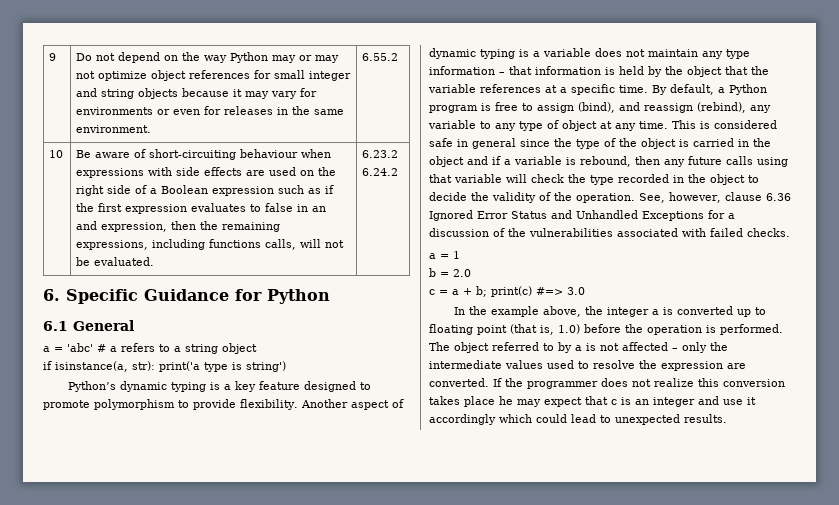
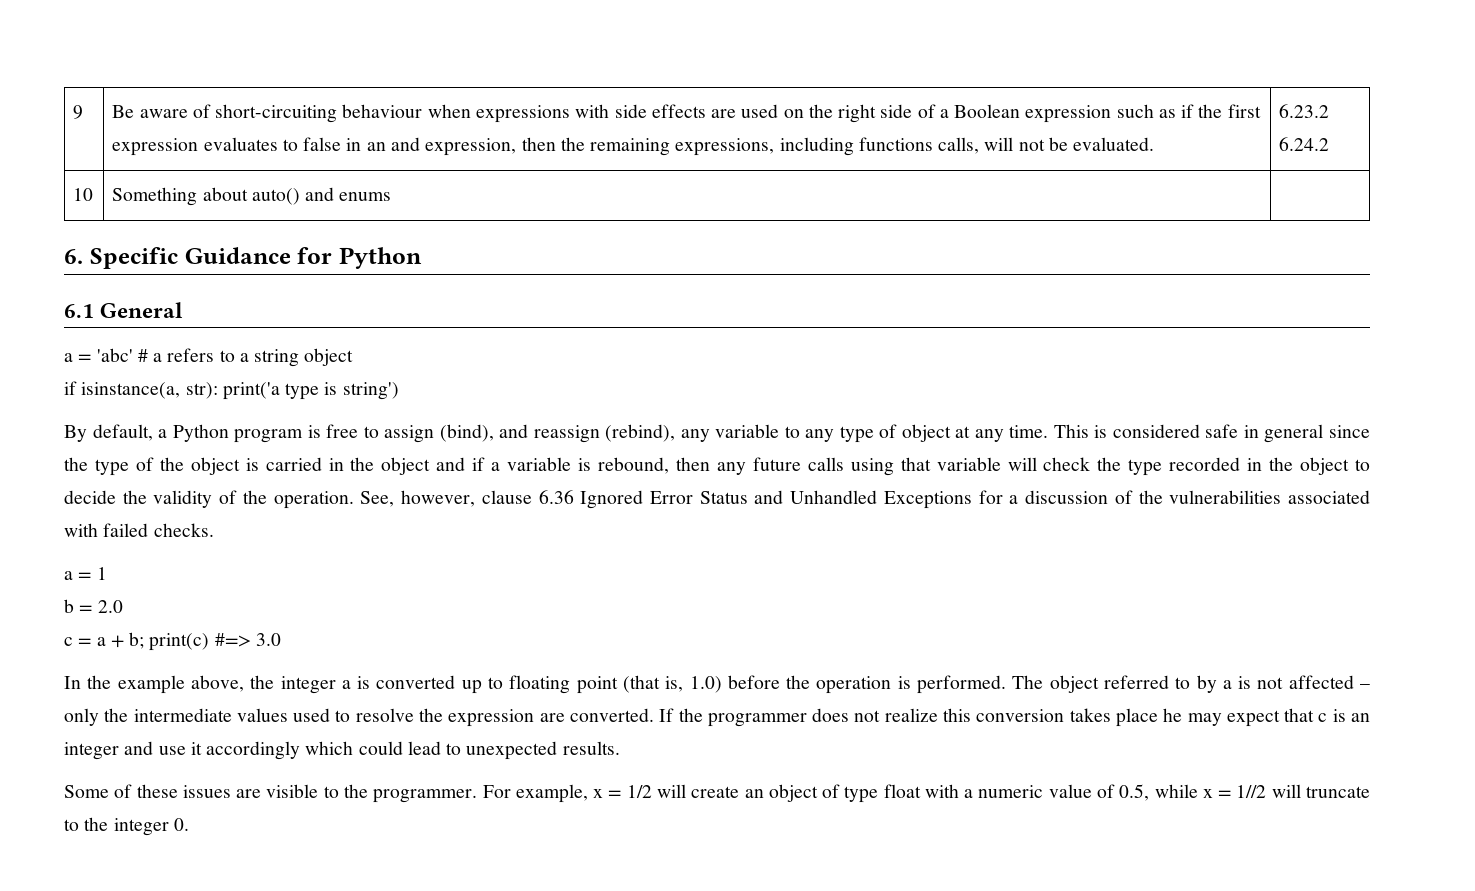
- Do not depend on the way Python may or may not optimize object references for small integer and string objects because it may vary for environments or even for releases in the same environment. | 6.55.2
- 10
+ 10 | Something about auto() and enums |
- Python’s dynamic typing is a key feature designed to promote polymorphism to provide flexibility. Another aspect of dynamic typing is a variable does not maintain any type information – that information is held by the object that the variable references at a specific time.
+ Some of these issues are visible to the programmer. For example, x = 1/2 will create an object of type float with a numeric value of 0.5, while x = 1//2 will truncate to the integer 0.

